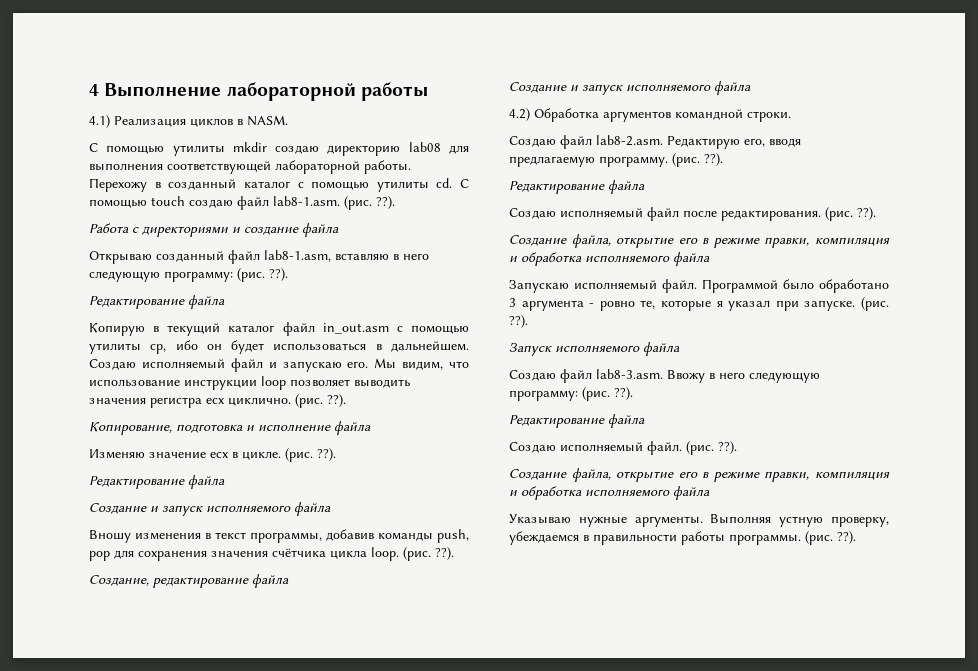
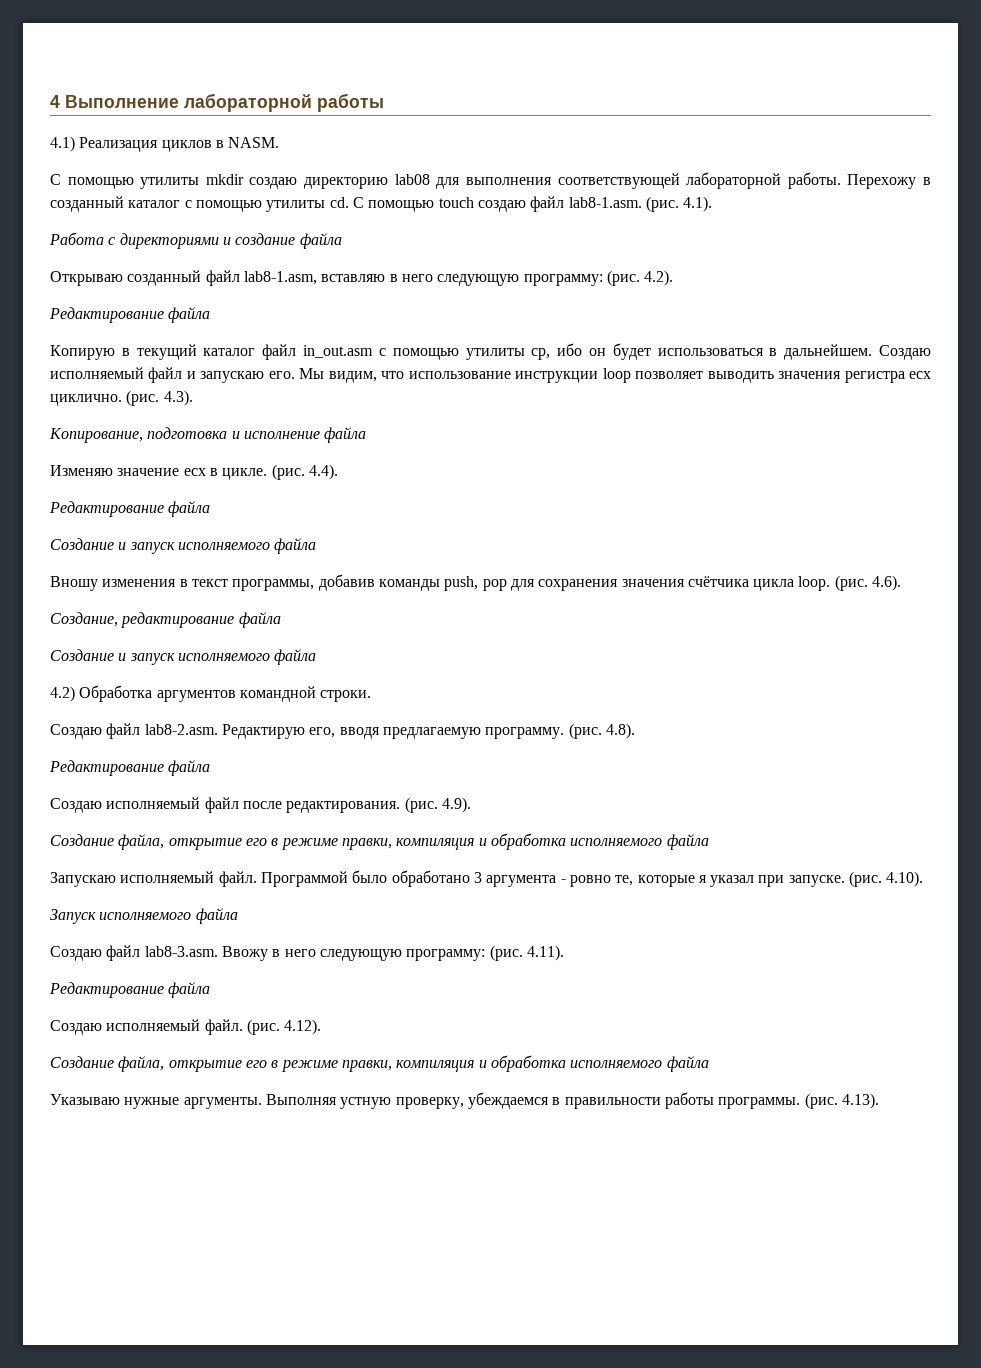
- С помощью touch создаю файл lab8-1.asm. (рис. ??).
+ С помощью touch создаю файл lab8-1.asm. (рис. 4.1).
- Открываю созданный файл lab8-1.asm, вставляю в него следующую программу: (рис. ??).
+ Открываю созданный файл lab8-1.asm, вставляю в него следующую программу: (рис. 4.2).
- Мы видим, что использование инструкции loop позволяет выводить значения регистра ecx циклично. (рис. ??).
+ Мы видим, что использование инструкции loop позволяет выводить значения регистра ecx циклично. (рис. 4.3).
- Изменяю значение ecx в цикле. (рис. ??).
+ Изменяю значение ecx в цикле. (рис. 4.4).
- Вношу изменения в текст программы, добавив команды push, pop для сохранения значения счётчика цикла loop. (рис. ??).
+ Вношу изменения в текст программы, добавив команды push, pop для сохранения значения счётчика цикла loop. (рис. 4.6).
- Создаю файл lab8-2.asm. Редактирую его, вводя предлагаемую программу. (рис. ??).
+ Создаю файл lab8-2.asm. Редактирую его, вводя предлагаемую программу. (рис. 4.8).
- Создаю исполняемый файл после редактирования. (рис. ??).
+ Создаю исполняемый файл после редактирования. (рис. 4.9).
- Программой было обработано 3 аргумента - ровно те, которые я указал при запуске. (рис. ??).
+ Программой было обработано 3 аргумента - ровно те, которые я указал при запуске. (рис. 4.10).
- Создаю файл lab8-3.asm. Ввожу в него следующую программу: (рис. ??).
+ Создаю файл lab8-3.asm. Ввожу в него следующую программу: (рис. 4.11).
- Создаю исполняемый файл. (рис. ??).
+ Создаю исполняемый файл. (рис. 4.12).
- Выполняя устную проверку, убеждаемся в правильности работы программы. (рис. ??).
+ Выполняя устную проверку, убеждаемся в правильности работы программы. (рис. 4.13).

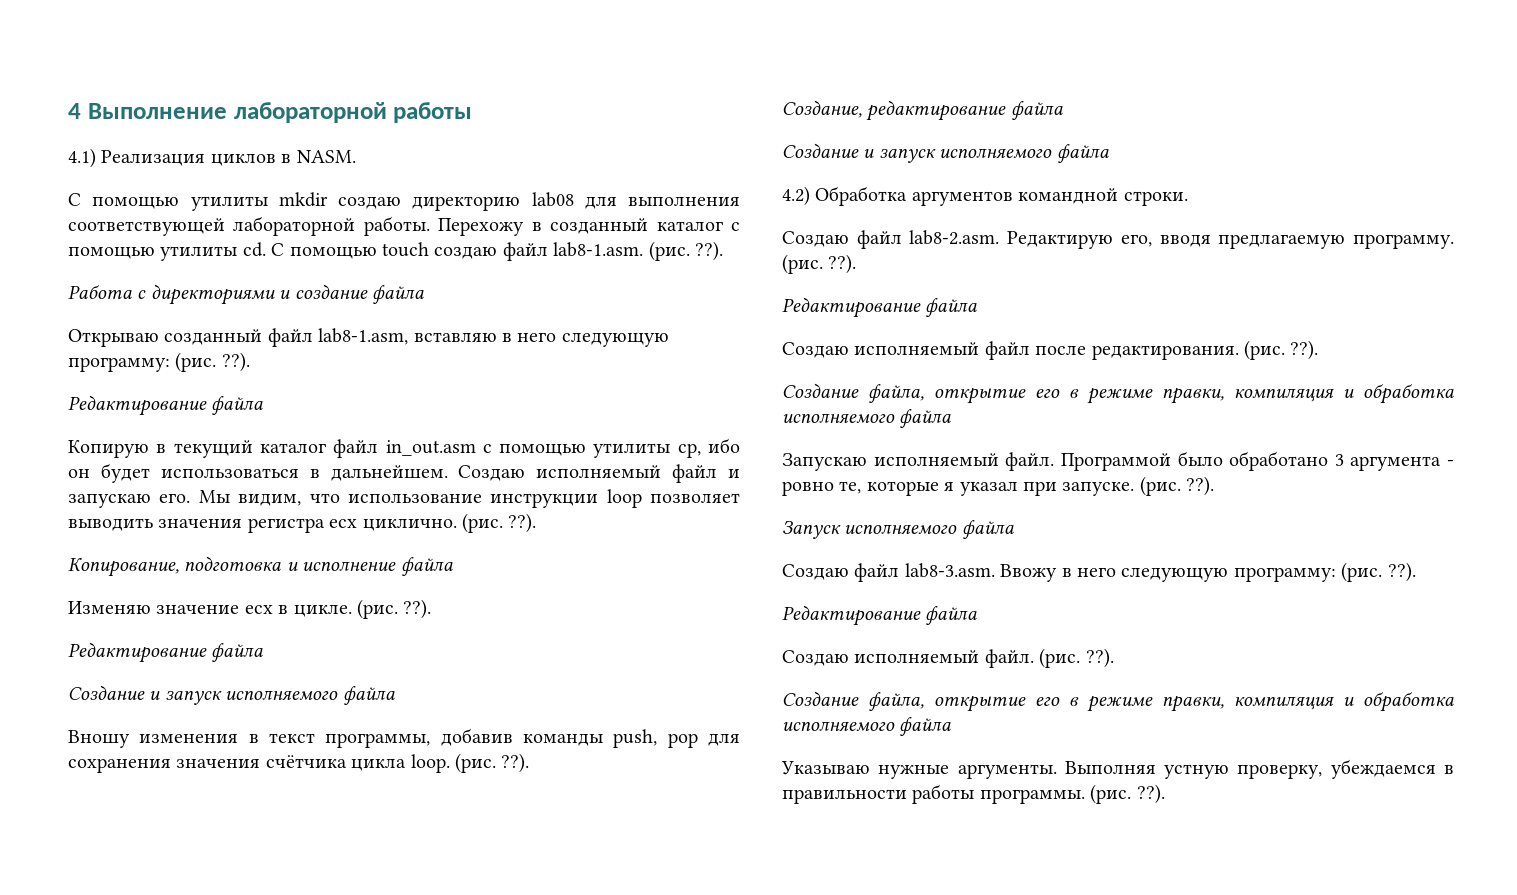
- С помощью touch создаю файл lab8-1.asm. (рис. 4.1).
+ С помощью touch создаю файл lab8-1.asm. (рис. ??).
- Открываю созданный файл lab8-1.asm, вставляю в него следующую программу: (рис. 4.2).
+ Открываю созданный файл lab8-1.asm, вставляю в него следующую программу: (рис. ??).
- Мы видим, что использование инструкции loop позволяет выводить значения регистра ecx циклично. (рис. 4.3).
+ Мы видим, что использование инструкции loop позволяет выводить значения регистра ecx циклично. (рис. ??).
- Изменяю значение ecx в цикле. (рис. 4.4).
+ Изменяю значение ecx в цикле. (рис. ??).
- Вношу изменения в текст программы, добавив команды push, pop для сохранения значения счётчика цикла loop. (рис. 4.6).
+ Вношу изменения в текст программы, добавив команды push, pop для сохранения значения счётчика цикла loop. (рис. ??).
- Создаю файл lab8-2.asm. Редактирую его, вводя предлагаемую программу. (рис. 4.8).
+ Создаю файл lab8-2.asm. Редактирую его, вводя предлагаемую программу. (рис. ??).
- Создаю исполняемый файл после редактирования. (рис. 4.9).
+ Создаю исполняемый файл после редактирования. (рис. ??).
- Программой было обработано 3 аргумента - ровно те, которые я указал при запуске. (рис. 4.10).
+ Программой было обработано 3 аргумента - ровно те, которые я указал при запуске. (рис. ??).
- Создаю файл lab8-3.asm. Ввожу в него следующую программу: (рис. 4.11).
+ Создаю файл lab8-3.asm. Ввожу в него следующую программу: (рис. ??).
- Создаю исполняемый файл. (рис. 4.12).
+ Создаю исполняемый файл. (рис. ??).
- Выполняя устную проверку, убеждаемся в правильности работы программы. (рис. 4.13).
+ Выполняя устную проверку, убеждаемся в правильности работы программы. (рис. ??).

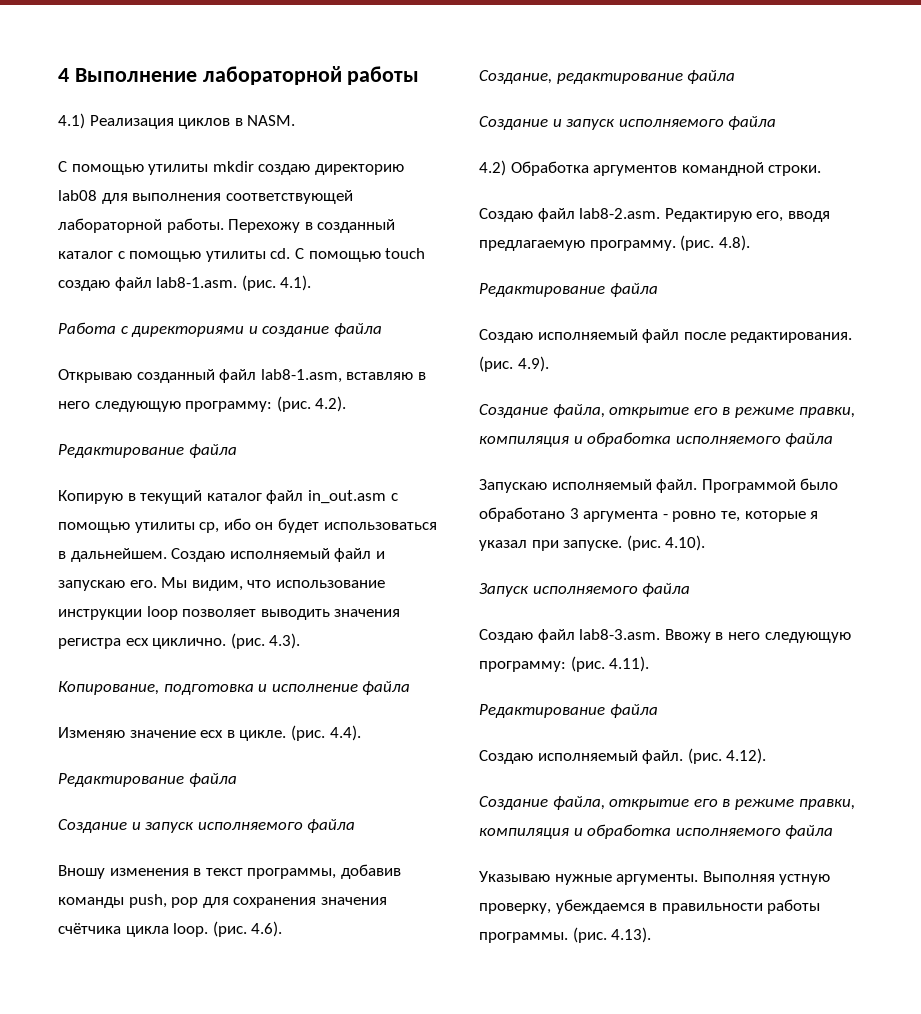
- С помощью touch создаю файл lab8-1.asm. (рис. ??).
+ С помощью touch создаю файл lab8-1.asm. (рис. 4.1).
- Открываю созданный файл lab8-1.asm, вставляю в него следующую программу: (рис. ??).
+ Открываю созданный файл lab8-1.asm, вставляю в него следующую программу: (рис. 4.2).
- Мы видим, что использование инструкции loop позволяет выводить значения регистра ecx циклично. (рис. ??).
+ Мы видим, что использование инструкции loop позволяет выводить значения регистра ecx циклично. (рис. 4.3).
- Изменяю значение ecx в цикле. (рис. ??).
+ Изменяю значение ecx в цикле. (рис. 4.4).
- Вношу изменения в текст программы, добавив команды push, pop для сохранения значения счётчика цикла loop. (рис. ??).
+ Вношу изменения в текст программы, добавив команды push, pop для сохранения значения счётчика цикла loop. (рис. 4.6).
- Создаю файл lab8-2.asm. Редактирую его, вводя предлагаемую программу. (рис. ??).
+ Создаю файл lab8-2.asm. Редактирую его, вводя предлагаемую программу. (рис. 4.8).
- Создаю исполняемый файл после редактирования. (рис. ??).
+ Создаю исполняемый файл после редактирования. (рис. 4.9).
- Программой было обработано 3 аргумента - ровно те, которые я указал при запуске. (рис. ??).
+ Программой было обработано 3 аргумента - ровно те, которые я указал при запуске. (рис. 4.10).
- Создаю файл lab8-3.asm. Ввожу в него следующую программу: (рис. ??).
+ Создаю файл lab8-3.asm. Ввожу в него следующую программу: (рис. 4.11).
- Создаю исполняемый файл. (рис. ??).
+ Создаю исполняемый файл. (рис. 4.12).
- Выполняя устную проверку, убеждаемся в правильности работы программы. (рис. ??).
+ Выполняя устную проверку, убеждаемся в правильности работы программы. (рис. 4.13).

